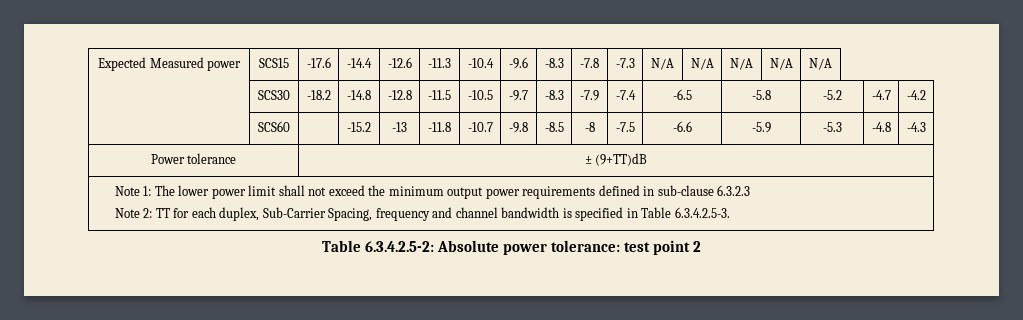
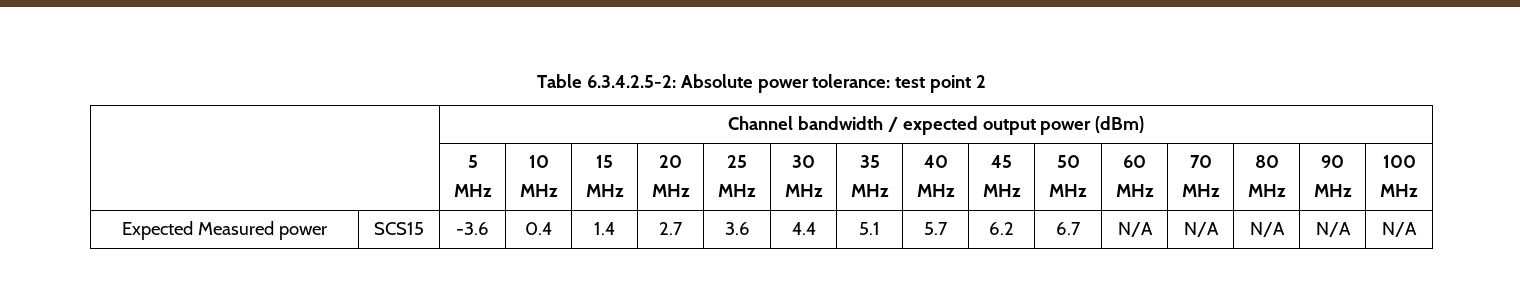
- Expected Measured power | SCS15 | -17.6 | -14.4 | -12.6 | -11.3 | -10.4 | -9.6 | -8.3 | -7.8 | -7.3 | N/A | N/A | N/A | N/A | N/A
+ Table 6.3.4.2.5-2: Absolute power tolerance: test point 2
+ | Channel bandwidth / expected output power (dBm)
+ | 5
+ MHz | 10
+ MHz | 15
+ MHz | 20
+ MHz | 25
+ MHz | 30
+ MHz | 35
+ MHz | 40
+ MHz | 45
+ MHz | 50
+ MHz | 60
+ MHz | 70
+ MHz | 80
+ MHz | 90
+ MHz | 100
+ MHz
+ Expected Measured power | SCS15 | -3.6 | 0.4 | 1.4 | 2.7 | 3.6 | 4.4 | 5.1 | 5.7 | 6.2 | 6.7 | N/A | N/A | N/A | N/A | N/A
- | SCS30 | -18.2 | -14.8 | -12.8 | -11.5 | -10.5 | -9.7 | -8.3 | -7.9 | -7.4 | -6.5 | -5.8 | -5.2 | -4.7 | -4.2
- | SCS60 | | -15.2 | -13 | -11.8 | -10.7 | -9.8 | -8.5 | -8 | -7.5 | -6.6 | -5.9 | -5.3 | -4.8 | -4.3
- Power tolerance | ± (9+TT)dB
- Note 1: The lower power limit shall not exceed the minimum output power requirements defined in sub-clause 6.3.2.3
- Note 2: TT for each duplex, Sub-Carrier Spacing, frequency and channel bandwidth is specified in Table 6.3.4.2.5-3.
- Table 6.3.4.2.5-2: Absolute power tolerance: test point 2

